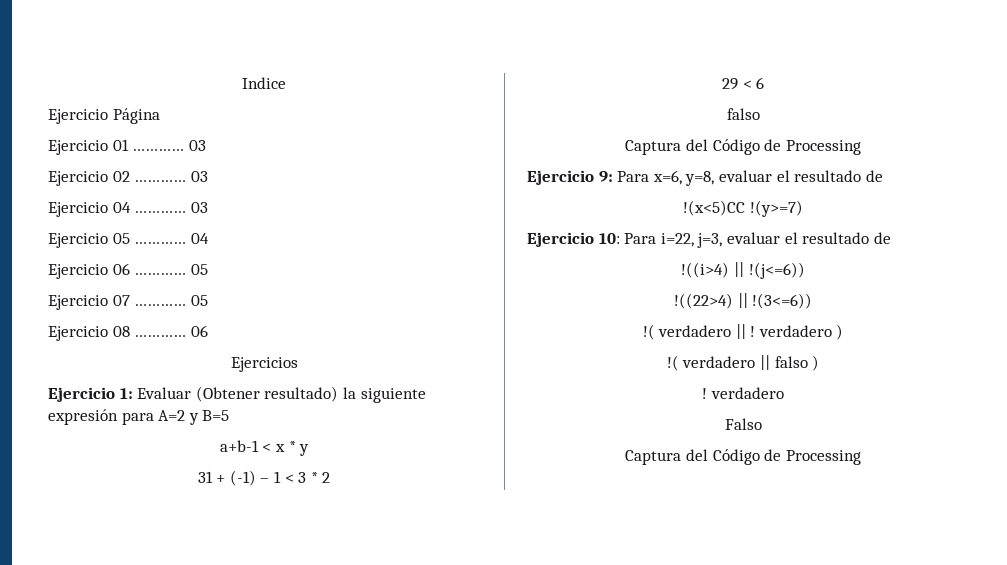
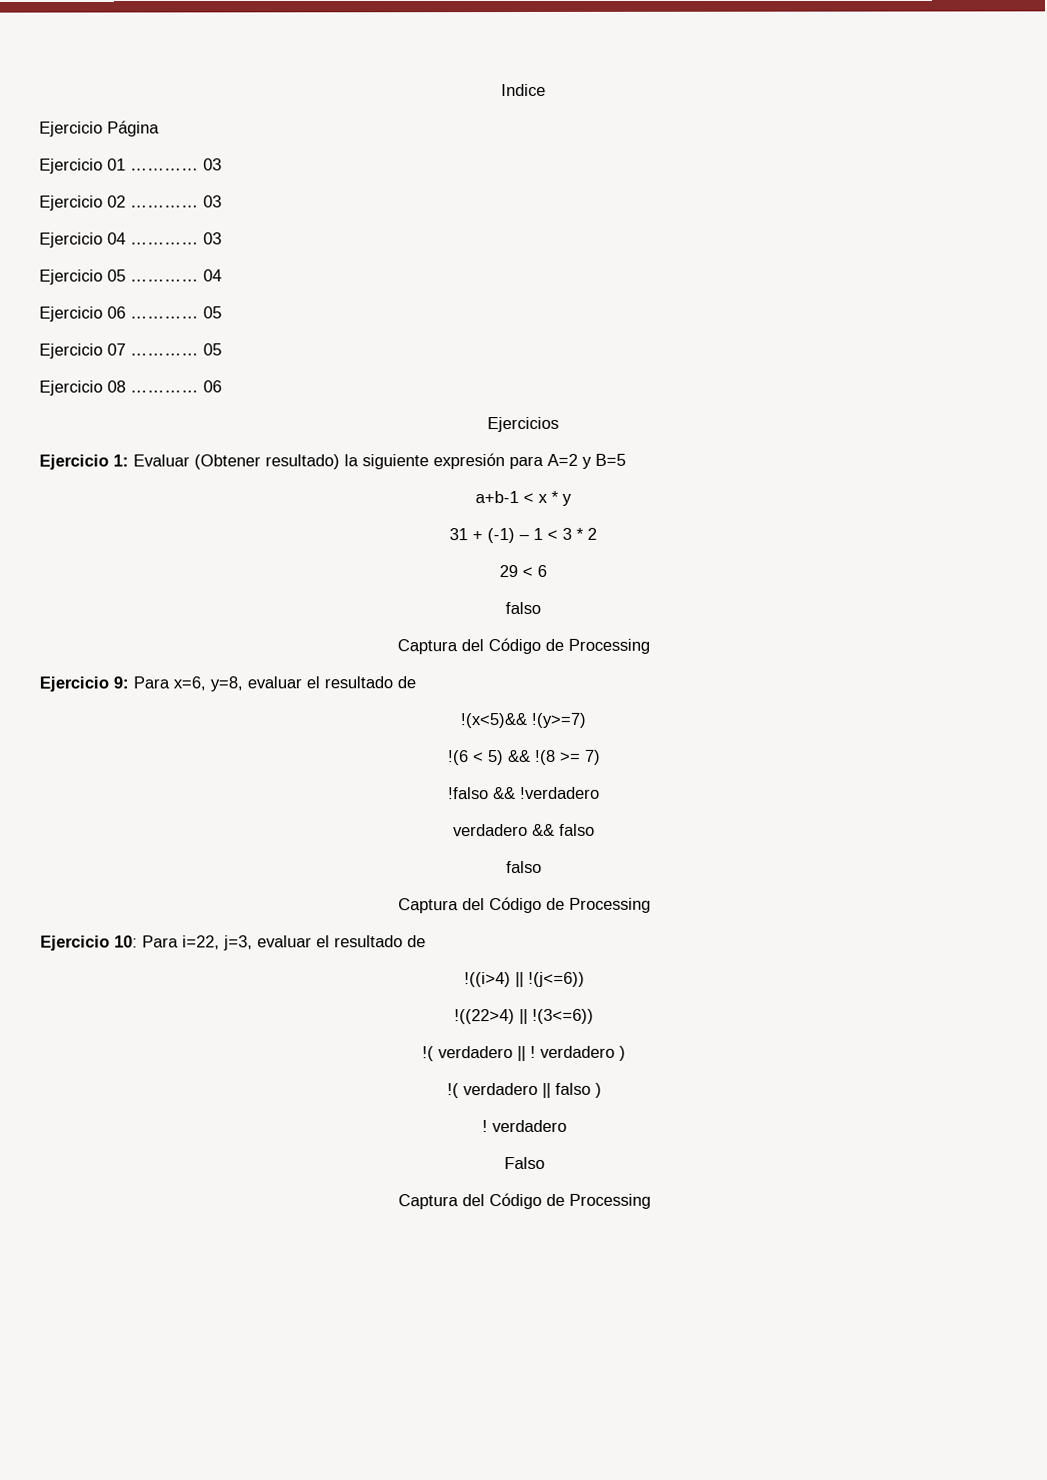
- !(x<5)CC !(y>=7)
+ !(x<5)&& !(y>=7)
+ !(6 < 5) && !(8 >= 7)
+ !falso && !verdadero
+ verdadero && falso
+ falso
+ Captura del Código de Processing

